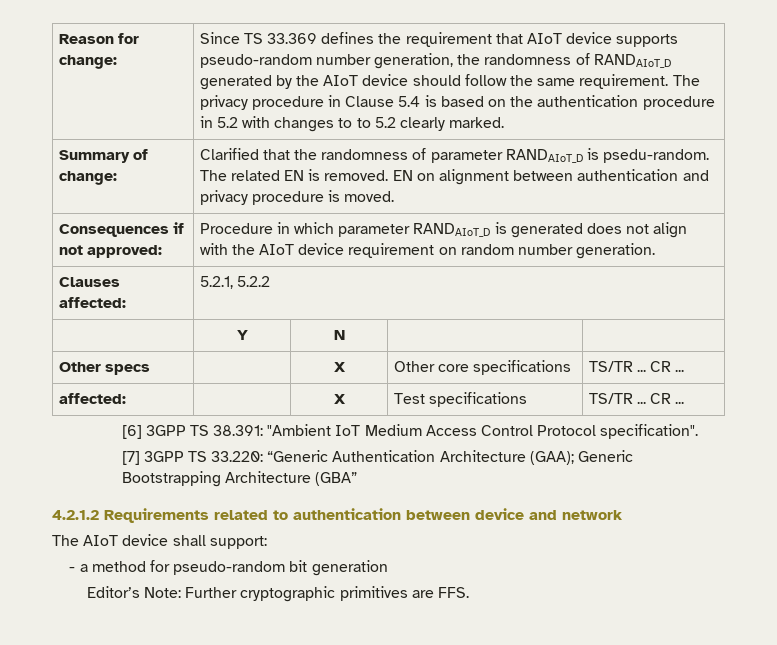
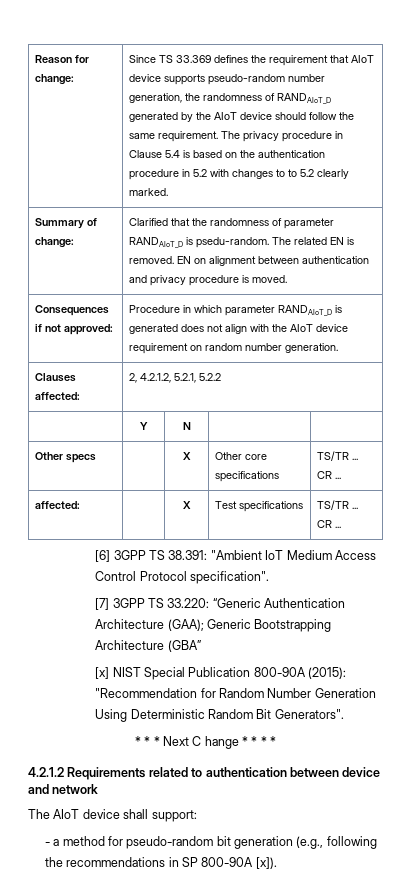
- Clauses affected: | 5.2.1, 5.2.2
+ Clauses affected: | 2, 4.2.1.2, 5.2.1, 5.2.2
+ [x] NIST Special Publication 800-90A (2015): "Recommendation for Random Number Generation Using Deterministic Random Bit Generators".
+ * * * Next C hange * * * *
- - a method for pseudo-random bit generation
- Editor’s Note: Further cryptographic primitives are FFS.
+ - a method for pseudo-random bit generation (e.g., following the recommendations in SP 800-90A [x]).

